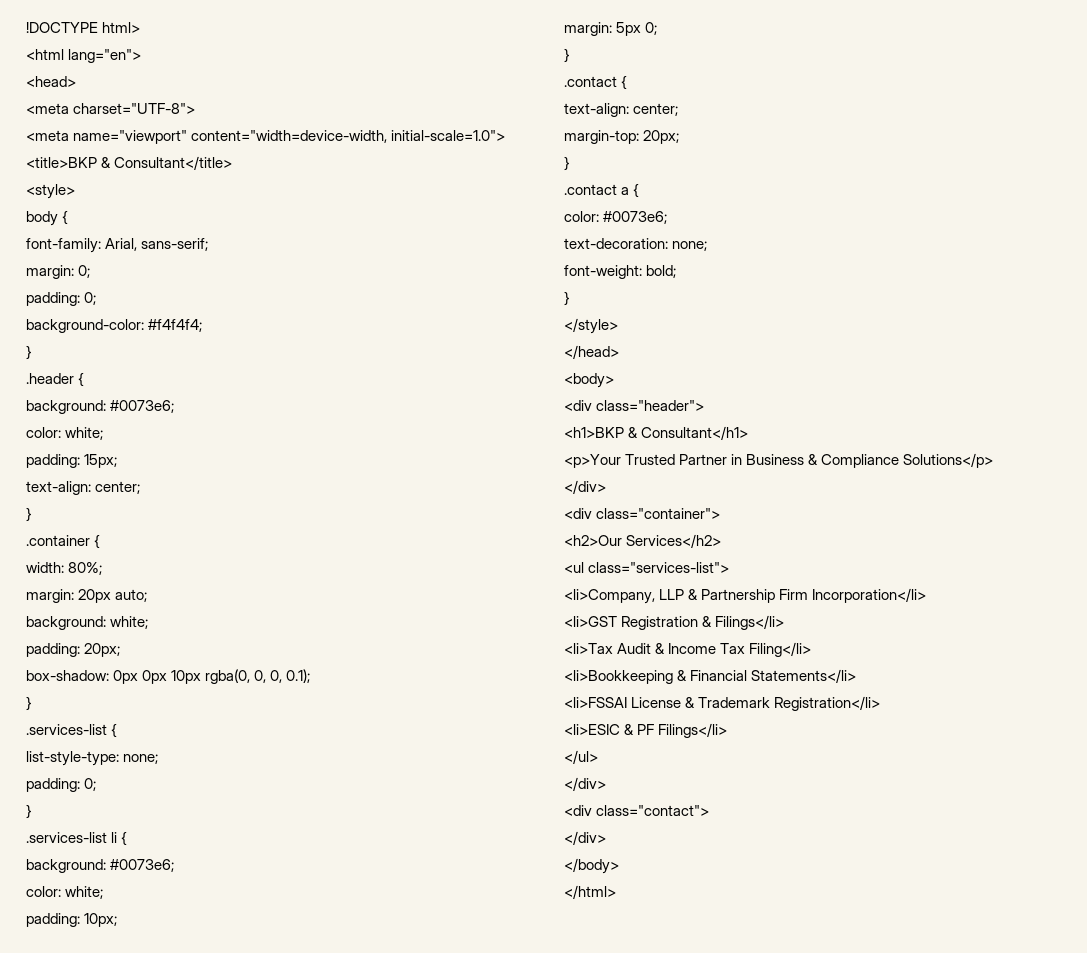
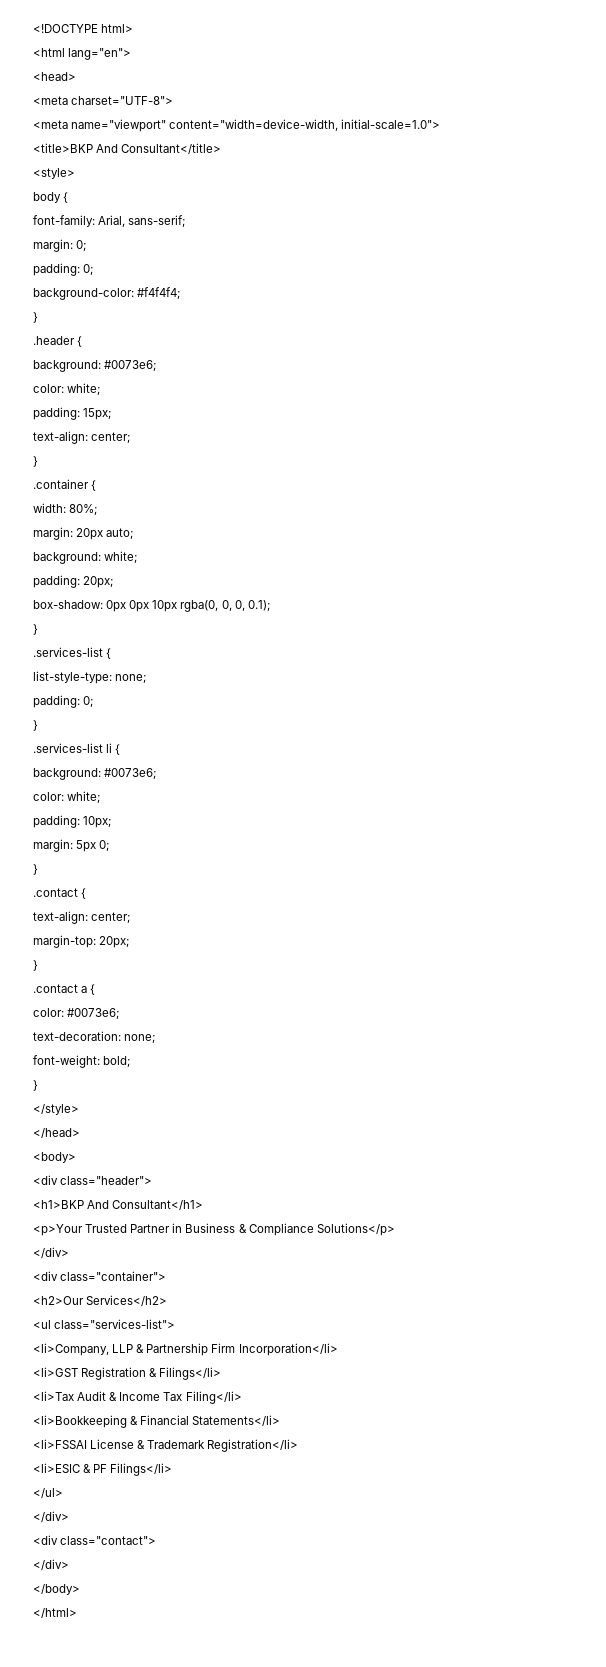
- !DOCTYPE html>
+ <!DOCTYPE html>
- <title>BKP & Consultant</title>
+ <title>BKP And Consultant</title>
- <h1>BKP & Consultant</h1>
+ <h1>BKP And Consultant</h1>

